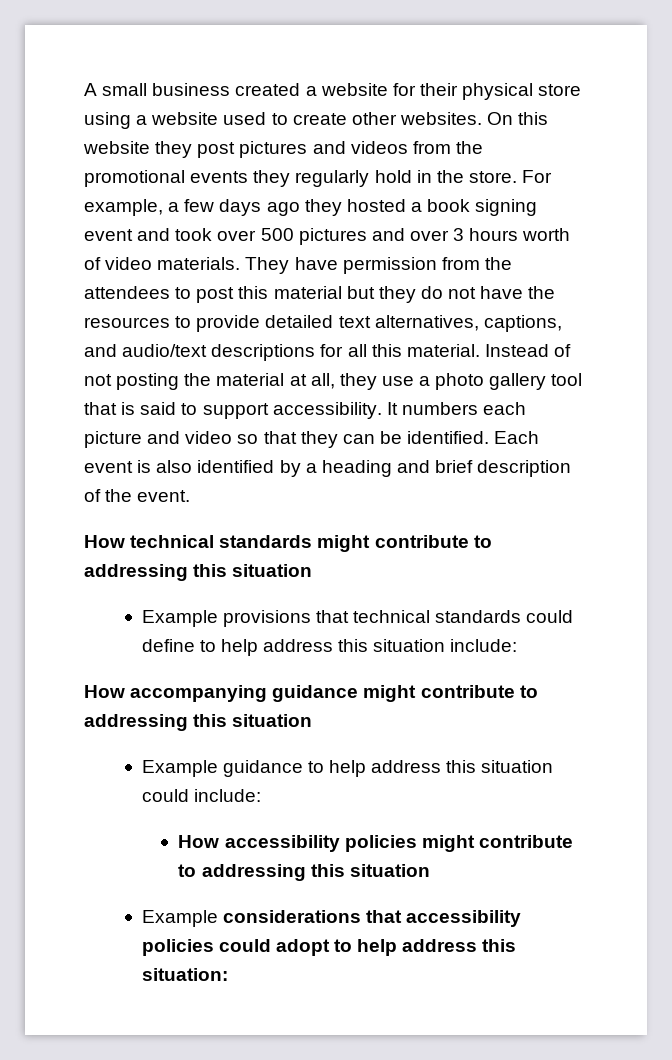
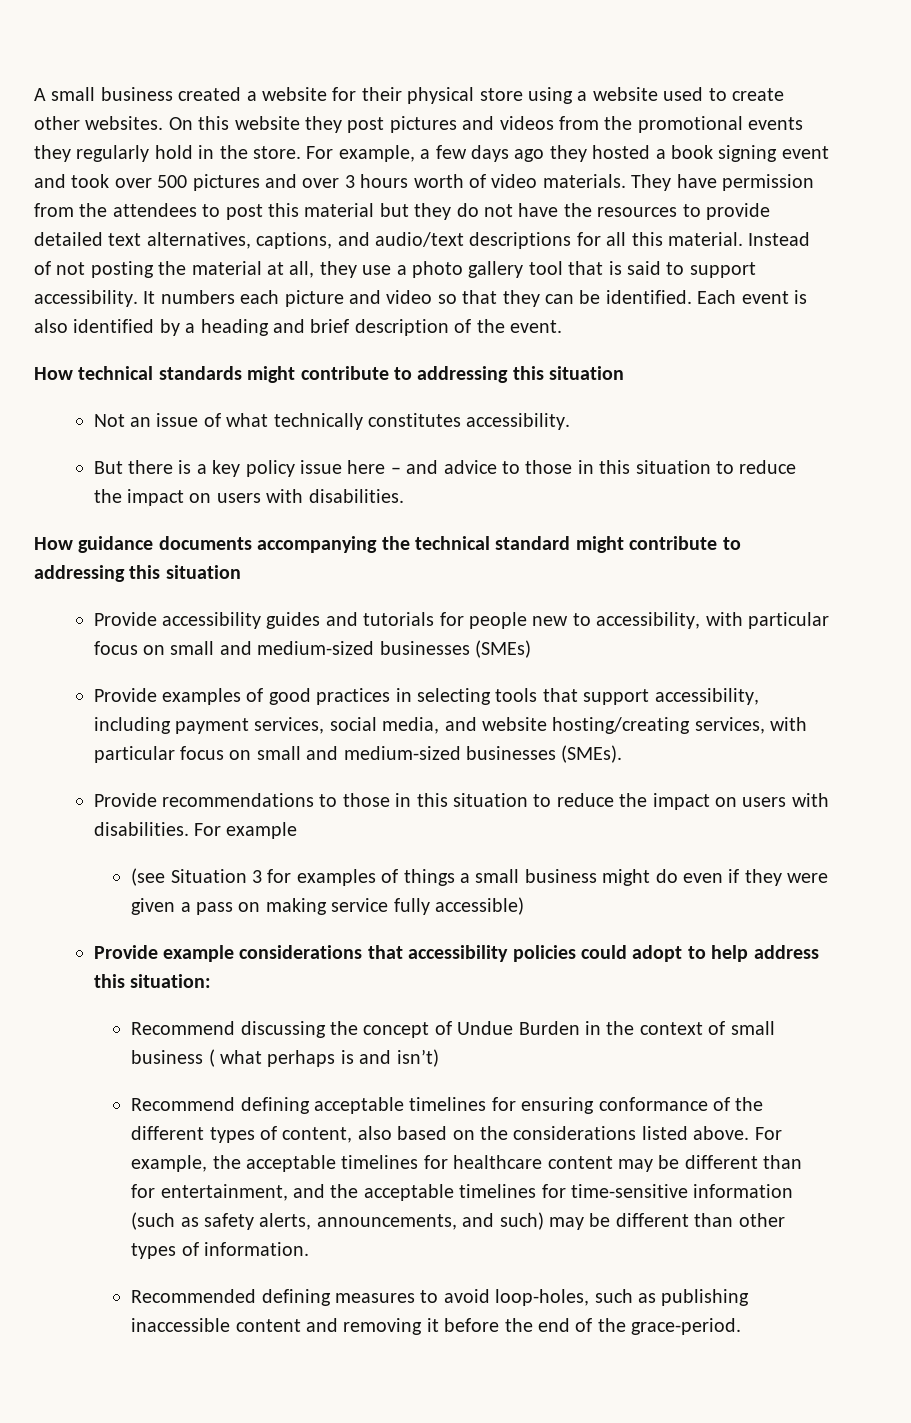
- Example provisions that technical standards could define to help address this situation include:
- How accompanying guidance might contribute to addressing this situation
- Example guidance to help address this situation could include:
- How accessibility policies might contribute to addressing this situation
- Example considerations that accessibility policies could adopt to help address this situation:
+ Not an issue of what technically constitutes accessibility.
+ But there is a key policy issue here – and advice to those in this situation to reduce the impact on users with disabilities.
+ How guidance documents accompanying the technical standard might contribute to addressing this situation
+ Provide accessibility guides and tutorials for people new to accessibility, with particular focus on small and medium-sized businesses (SMEs)
+ Provide examples of good practices in selecting tools that support accessibility, including payment services, social media, and website hosting/creating services, with particular focus on small and medium-sized businesses (SMEs).
+ Provide recommendations to those in this situation to reduce the impact on users with disabilities. For example
+ (see Situation 3 for examples of things a small business might do even if they were given a pass on making service fully accessible)
+ Provide example considerations that accessibility policies could adopt to help address this situation:
+ Recommend discussing the concept of Undue Burden in the context of small business ( what perhaps is and isn’t)
+ Recommend defining acceptable timelines for ensuring conformance of the different types of content, also based on the considerations listed above. For example, the acceptable timelines for healthcare content may be different than for entertainment, and the acceptable timelines for time-sensitive information (such as safety alerts, announcements, and such) may be different than other types of information.
+ Recommended defining measures to avoid loop-holes, such as publishing inaccessible content and removing it before the end of the grace-period.

